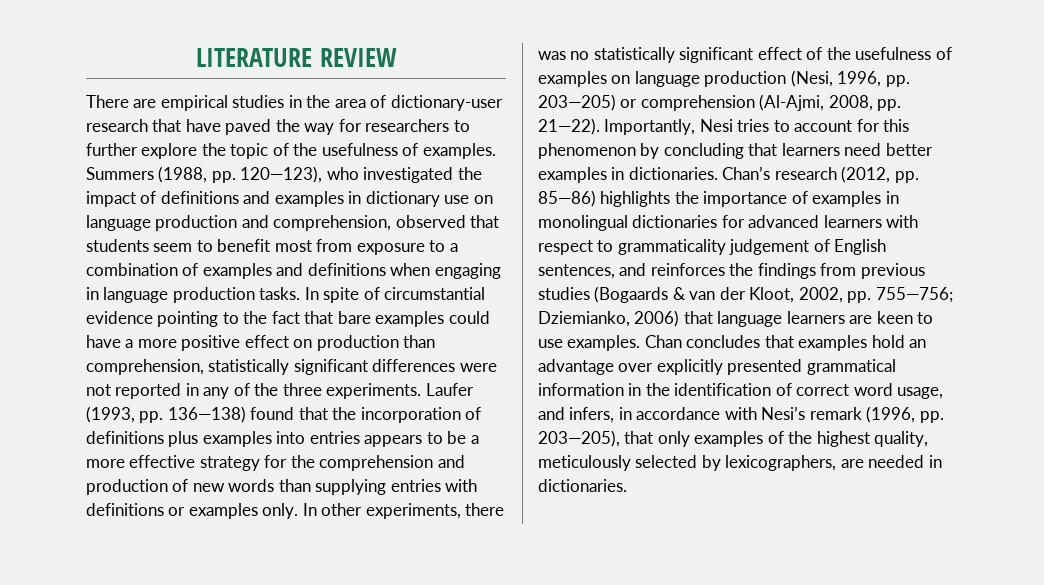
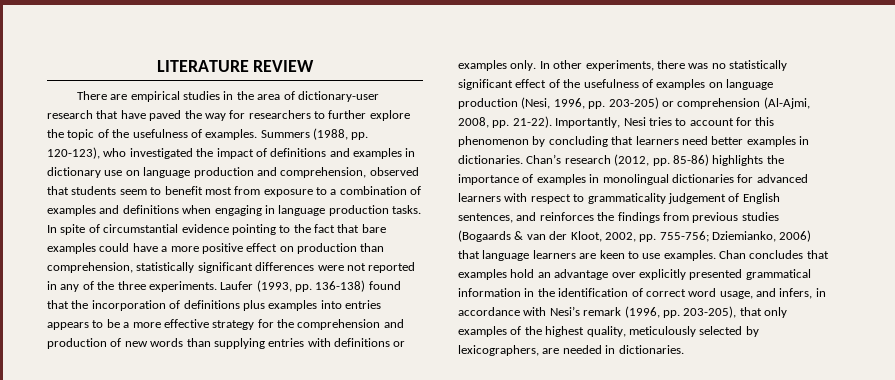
- Summers (1988, pp. 120—123), who investigated the impact of definitions and examples in dictionary use on language production and comprehension, observed that students seem to benefit most from exposure to a combination of examples and definitions when engaging in language production tasks.
+ Summers (1988, pp. 120-123), who investigated the impact of definitions and examples in dictionary use on language production and comprehension, observed that students seem to benefit most from exposure to a combination of examples and definitions when engaging in language production tasks.
- Laufer (1993, pp. 136—138) found that the incorporation of definitions plus examples into entries appears to be a more effective strategy for the comprehension and production of new words than supplying entries with definitions or examples only.
+ Laufer (1993, pp. 136-138) found that the incorporation of definitions plus examples into entries appears to be a more effective strategy for the comprehension and production of new words than supplying entries with definitions or examples only.
- In other experiments, there was no statistically significant effect of the usefulness of examples on language production (Nesi, 1996, pp. 203—205) or comprehension (Al-Ajmi, 2008, pp. 21—22).
+ In other experiments, there was no statistically significant effect of the usefulness of examples on language production (Nesi, 1996, pp. 203-205) or comprehension (Al-Ajmi, 2008, pp. 21-22).
- Chan’s research (2012, pp. 85—86) highlights the importance of examples in monolingual dictionaries for advanced learners with respect to grammaticality judgement of English sentences, and reinforces the findings from previous studies (Bogaards & van der Kloot, 2002, pp. 755—756; Dziemianko, 2006) that language learners are keen to use examples.
+ Chan’s research (2012, pp. 85-86) highlights the importance of examples in monolingual dictionaries for advanced learners with respect to grammaticality judgement of English sentences, and reinforces the findings from previous studies (Bogaards & van der Kloot, 2002, pp. 755-756; Dziemianko, 2006) that language learners are keen to use examples.
- Chan concludes that examples hold an advantage over explicitly presented grammatical information in the identification of correct word usage, and infers, in accordance with Nesi’s remark (1996, pp. 203—205), that only examples of the highest quality, meticulously selected by lexicographers, are needed in dictionaries.
+ Chan concludes that examples hold an advantage over explicitly presented grammatical information in the identification of correct word usage, and infers, in accordance with Nesi’s remark (1996, pp. 203-205), that only examples of the highest quality, meticulously selected by lexicographers, are needed in dictionaries.

